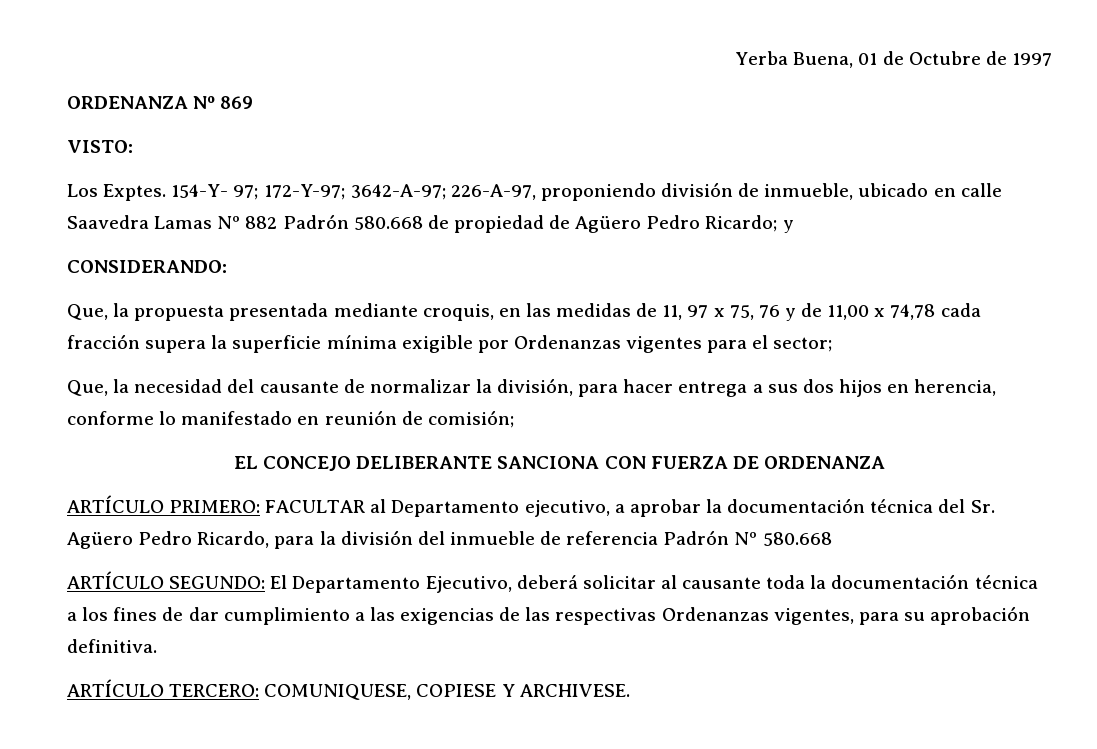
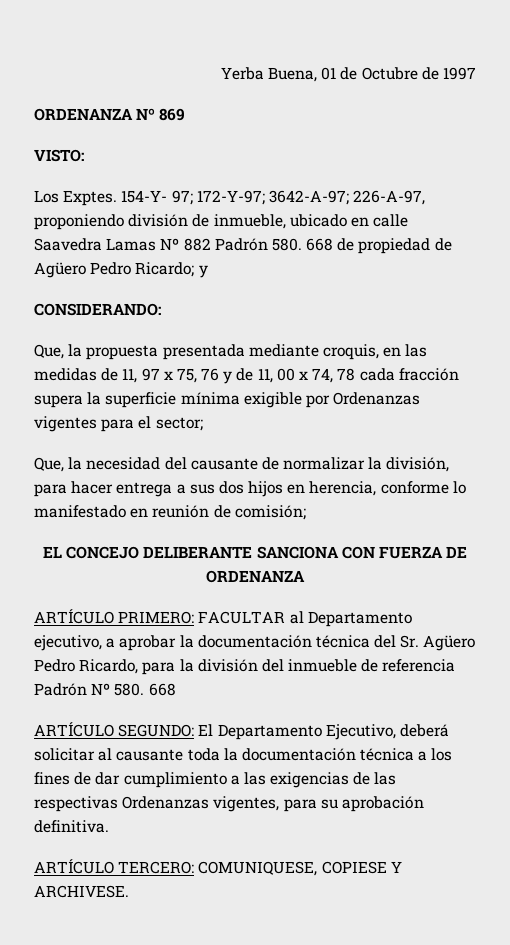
- 154-Y- 97; 172-Y-97; 3642-A-97; 226-A-97, proponiendo división de inmueble, ubicado en calle Saavedra Lamas Nº 882 Padrón 580.668 de propiedad de Agüero Pedro Ricardo; y
+ 154-Y- 97; 172-Y-97; 3642-A-97; 226-A-97, proponiendo división de inmueble, ubicado en calle Saavedra Lamas Nº 882 Padrón 580. 668 de propiedad de Agüero Pedro Ricardo; y
- Que, la propuesta presentada mediante croquis, en las medidas de 11, 97 x 75, 76 y de 11,00 x 74,78 cada fracción supera la superficie mínima exigible por Ordenanzas vigentes para el sector;
+ Que, la propuesta presentada mediante croquis, en las medidas de 11, 97 x 75, 76 y de 11, 00 x 74, 78 cada fracción supera la superficie mínima exigible por Ordenanzas vigentes para el sector;
- ARTÍCULO PRIMERO: FACULTAR al Departamento ejecutivo, a aprobar la documentación técnica del Sr. Agüero Pedro Ricardo, para la división del inmueble de referencia Padrón Nº 580.668
+ ARTÍCULO PRIMERO: FACULTAR al Departamento ejecutivo, a aprobar la documentación técnica del Sr. Agüero Pedro Ricardo, para la división del inmueble de referencia Padrón Nº 580. 668

